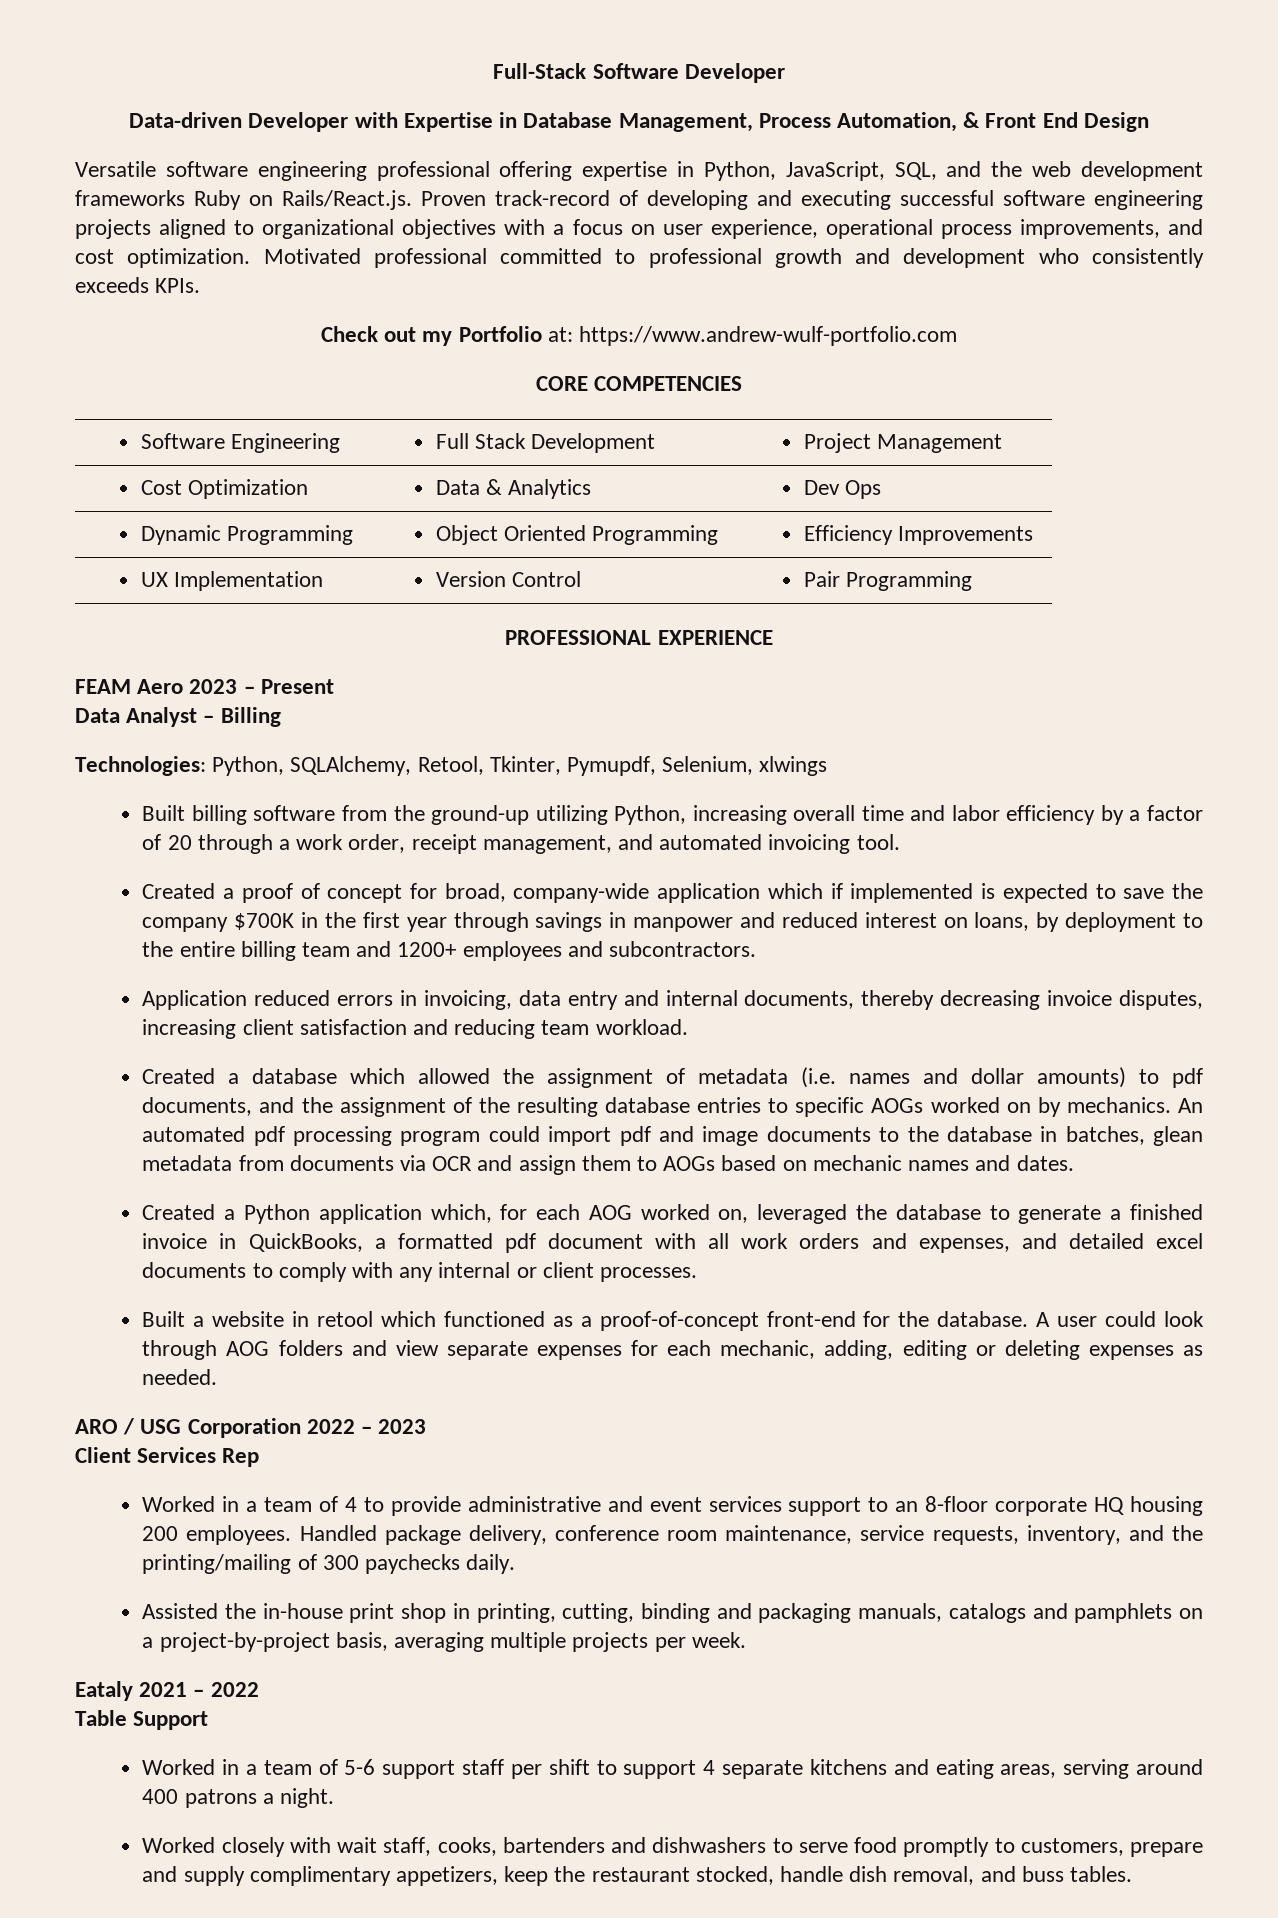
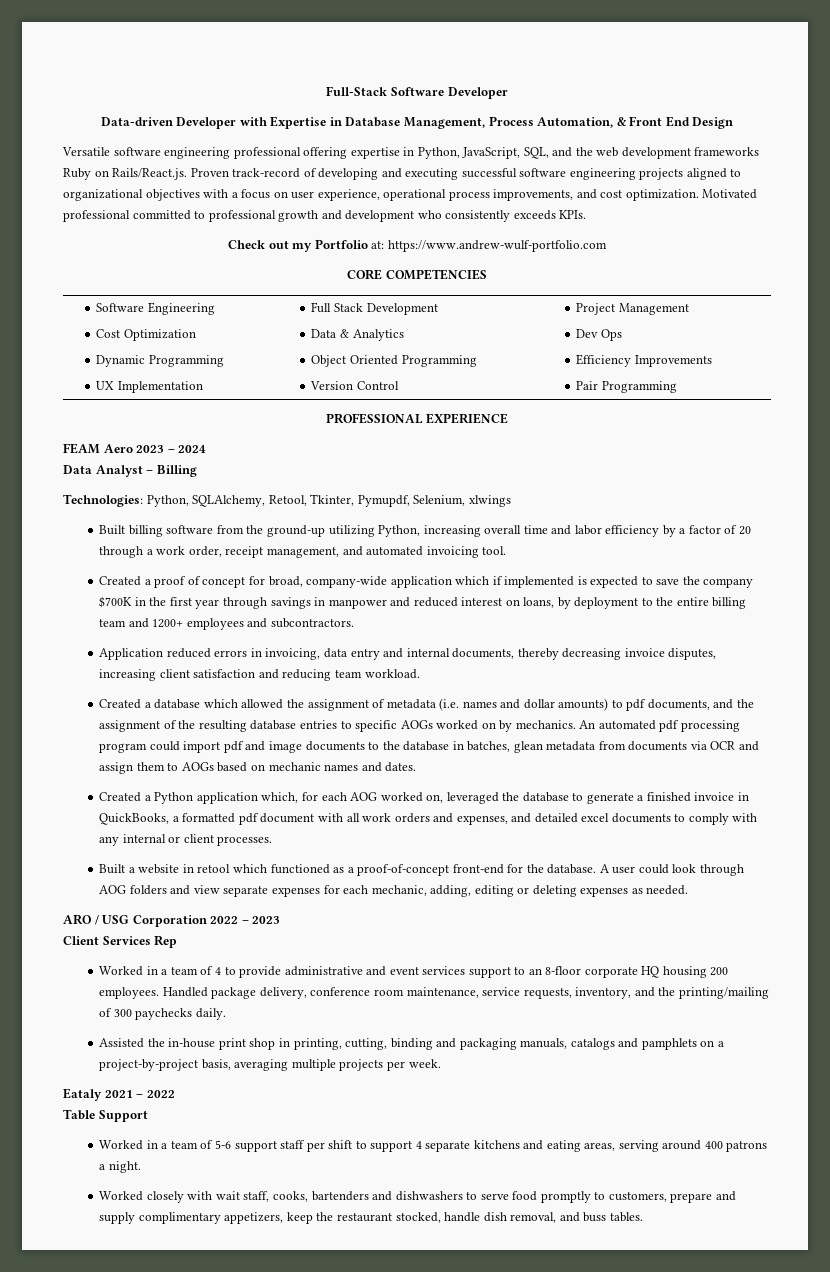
- FEAM Aero 2023 – Present
+ FEAM Aero 2023 – 2024

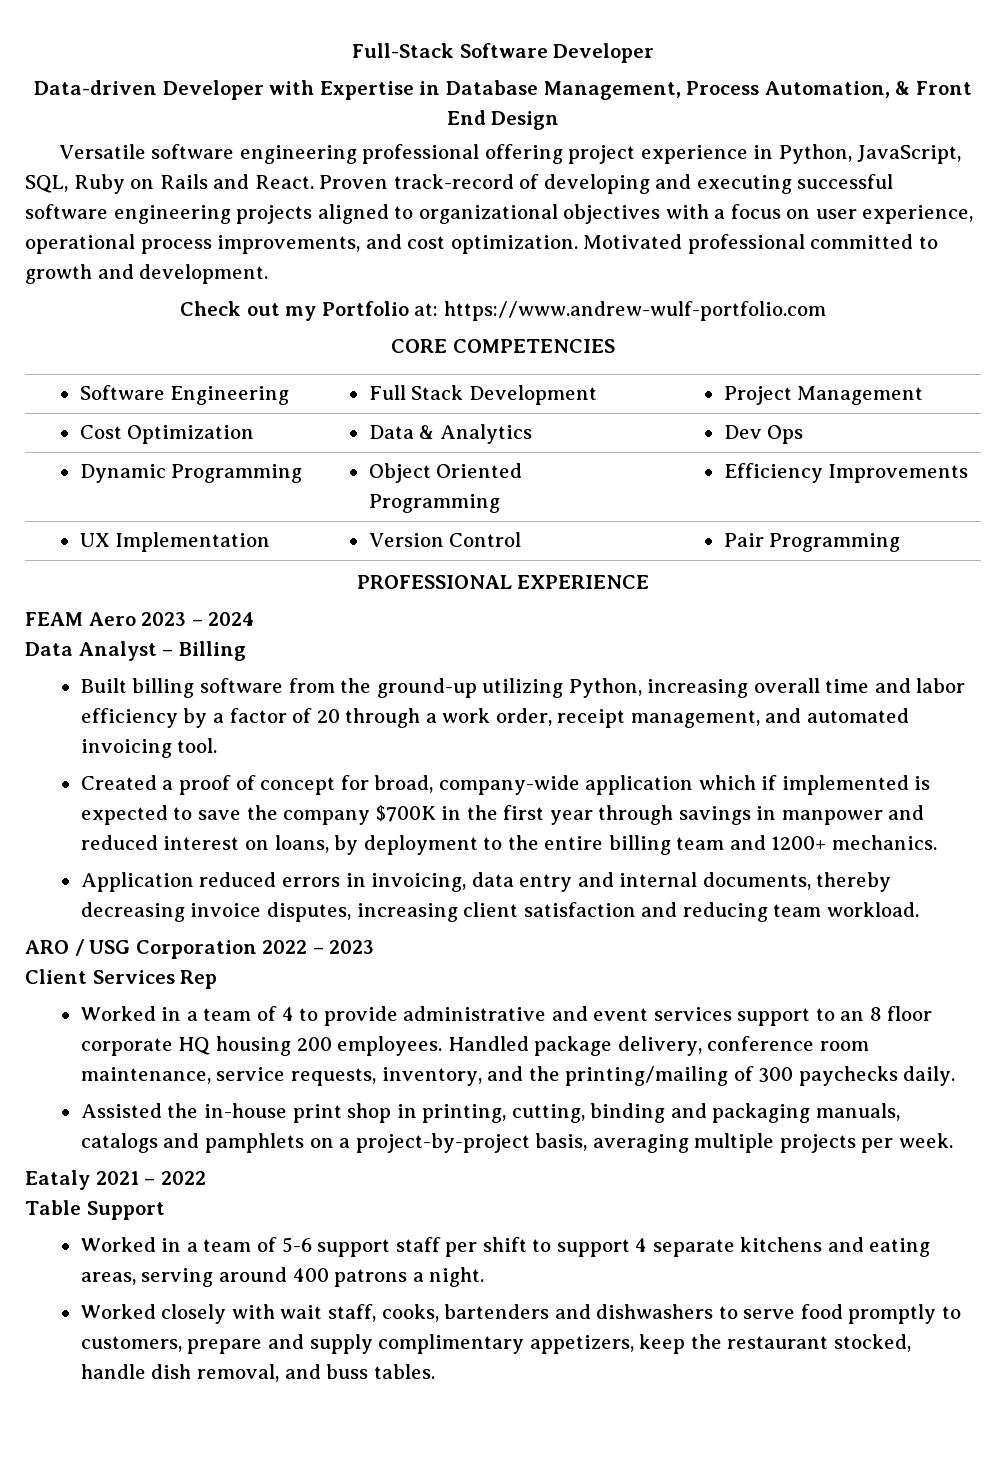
- Versatile software engineering professional offering expertise in Python, JavaScript, SQL, and the web development frameworks Ruby on Rails/React.js. Proven track-record of developing and executing successful software engineering projects aligned to organizational objectives with a focus on user experience, operational process improvements, and cost optimization.
+ Versatile software engineering professional offering project experience in Python, JavaScript, SQL, Ruby on Rails and React. Proven track-record of developing and executing successful software engineering projects aligned to organizational objectives with a focus on user experience, operational process improvements, and cost optimization.
- Motivated professional committed to professional growth and development who consistently exceeds KPIs.
+ Motivated professional committed to growth and development.
- Technologies: Python, SQLAlchemy, Retool, Tkinter, Pymupdf, Selenium, xlwings
- Created a proof of concept for broad, company-wide application which if implemented is expected to save the company $700K in the first year through savings in manpower and reduced interest on loans, by deployment to the entire billing team and 1200+ employees and subcontractors.
+ Created a proof of concept for broad, company-wide application which if implemented is expected to save the company $700K in the first year through savings in manpower and reduced interest on loans, by deployment to the entire billing team and 1200+ mechanics.
- Created a database which allowed the assignment of metadata (i.e. names and dollar amounts) to pdf documents, and the assignment of the resulting database entries to specific AOGs worked on by mechanics. An automated pdf processing program could import pdf and image documents to the database in batches, glean metadata from documents via OCR and assign them to AOGs based on mechanic names and dates.
- Created a Python application which, for each AOG worked on, leveraged the database to generate a finished invoice in QuickBooks, a formatted pdf document with all work orders and expenses, and detailed excel documents to comply with any internal or client processes.
- Built a website in retool which functioned as a proof-of-concept front-end for the database. A user could look through AOG folders and view separate expenses for each mechanic, adding, editing or deleting expenses as needed.
- Worked in a team of 4 to provide administrative and event services support to an 8-floor corporate HQ housing 200 employees.
+ Worked in a team of 4 to provide administrative and event services support to an 8 floor corporate HQ housing 200 employees.

